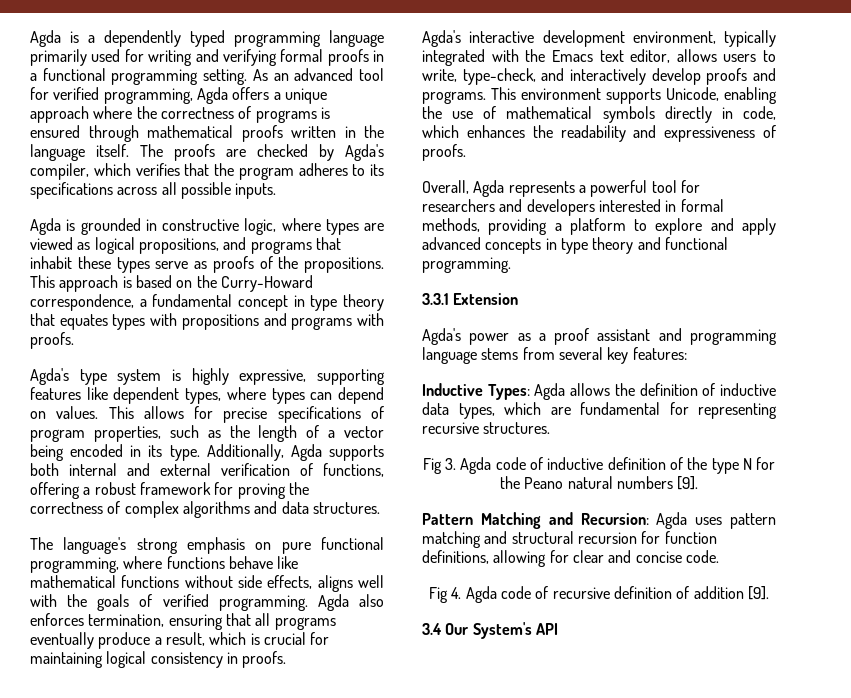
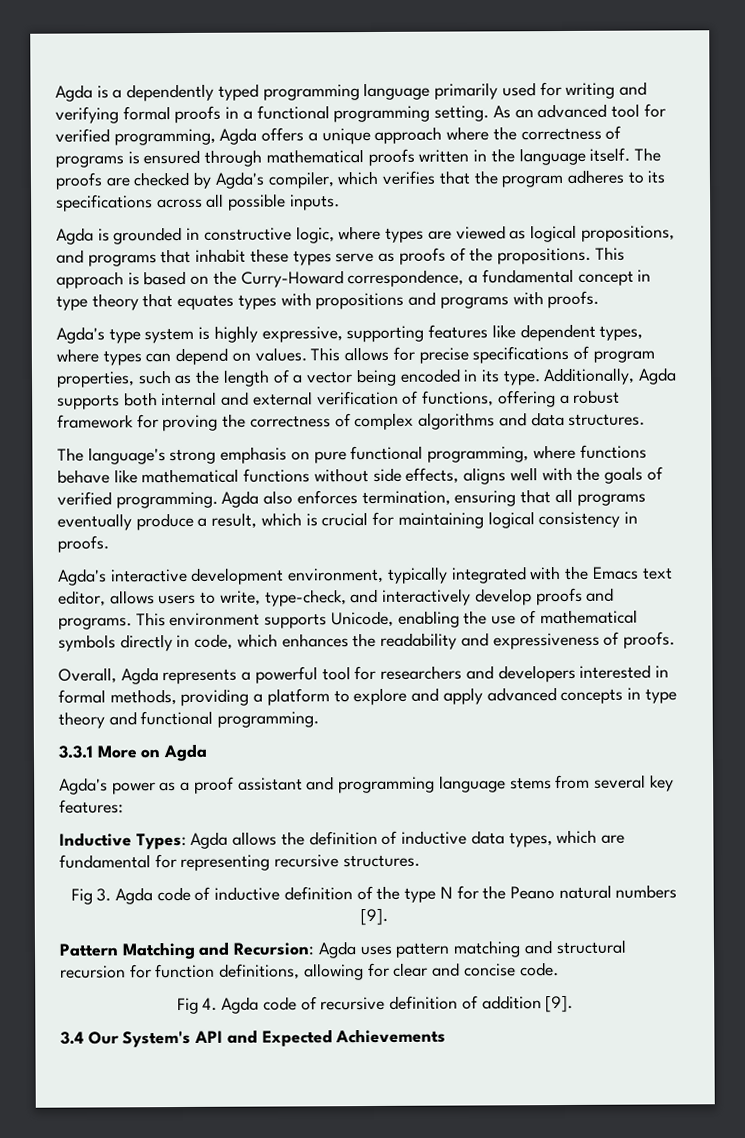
- 3.3.1 Extension
+ 3.3.1 More on Agda
- 3.4 Our System's API
+ 3.4 Our System's API and Expected Achievements

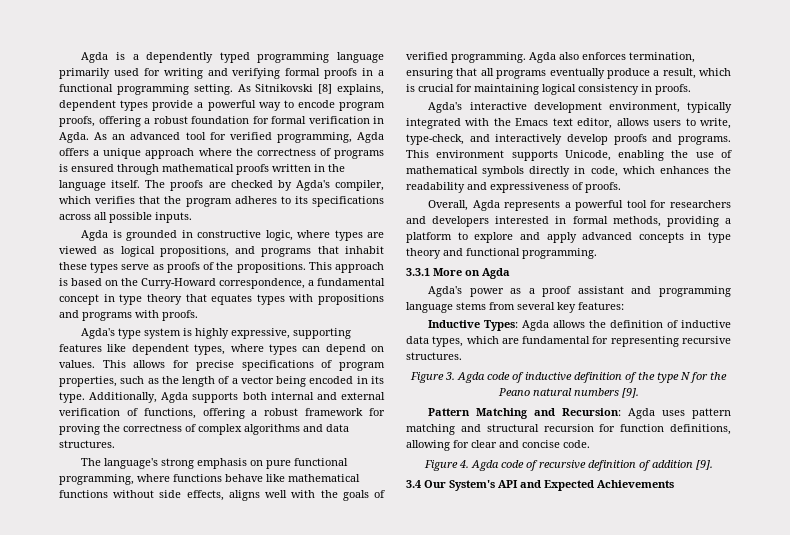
- As an advanced tool for verified programming, Agda offers a unique approach where the correctness of programs is ensured through mathematical proofs written in the language itself.
+ As Sitnikovski [8] explains, dependent types provide a powerful way to encode program proofs, offering a robust foundation for formal verification in Agda. As an advanced tool for verified programming, Agda offers a unique approach where the correctness of programs is ensured through mathematical proofs written in the language itself.
- Fig 3. Agda code of inductive definition of the type N for the Peano natural numbers [9].
+ Figure 3. Agda code of inductive definition of the type N for the Peano natural numbers [9].
- Fig 4. Agda code of recursive definition of addition [9].
+ Figure 4. Agda code of recursive definition of addition [9].

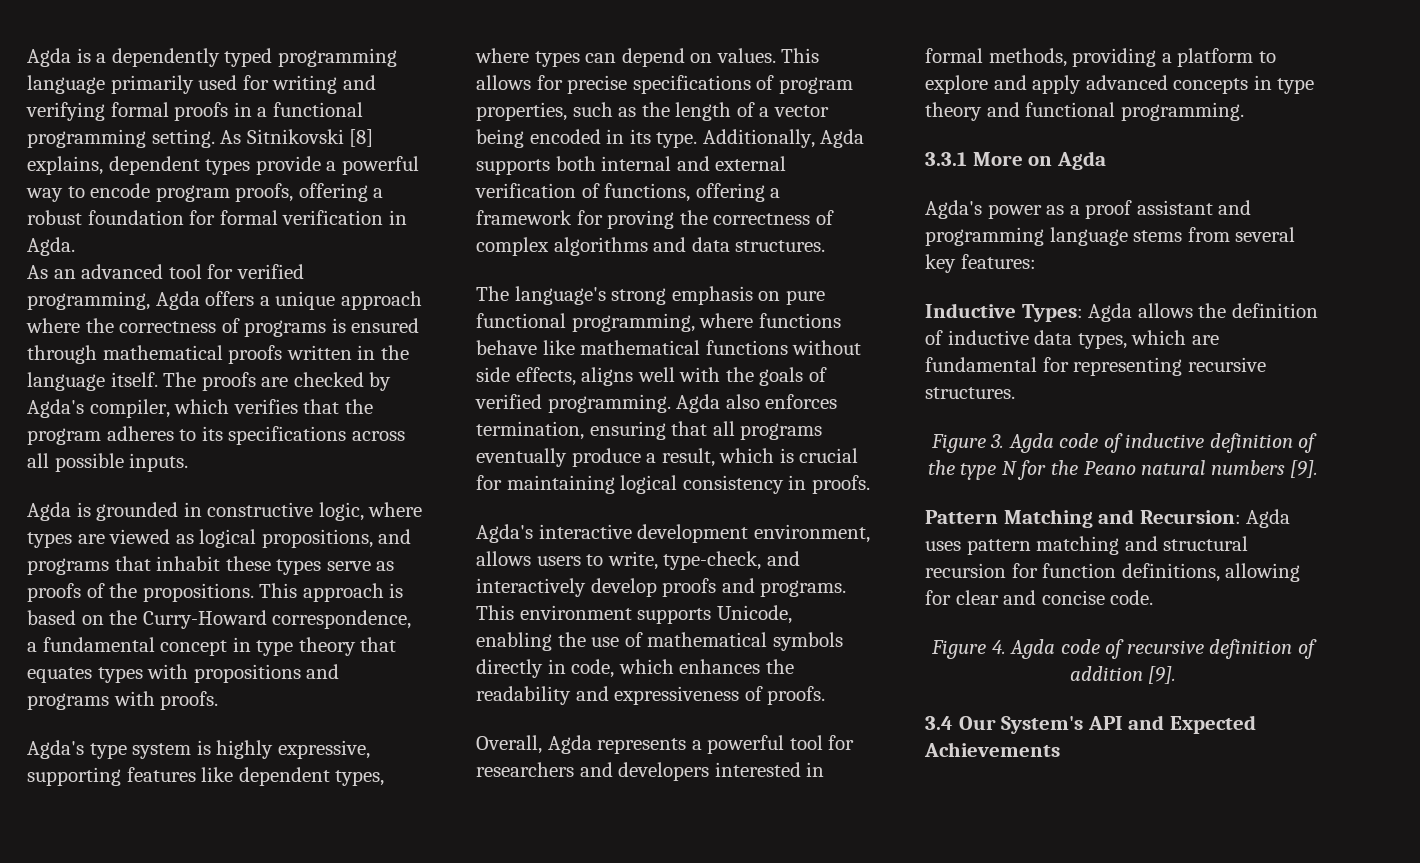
- As Sitnikovski [8] explains, dependent types provide a powerful way to encode program proofs, offering a robust foundation for formal verification in Agda. As an advanced tool for verified programming, Agda offers a unique approach where the correctness of programs is ensured through mathematical proofs written in the language itself.
+ As Sitnikovski [8] explains, dependent types provide a powerful way to encode program proofs, offering a robust foundation for formal verification in Agda.
+ As an advanced tool for verified programming, Agda offers a unique approach where the correctness of programs is ensured through mathematical proofs written in the language itself.
- Additionally, Agda supports both internal and external verification of functions, offering a robust framework for proving the correctness of complex algorithms and data structures.
+ Additionally, Agda supports both internal and external verification of functions, offering a framework for proving the correctness of complex algorithms and data structures.
- Agda's interactive development environment, typically integrated with the Emacs text editor, allows users to write, type-check, and interactively develop proofs and programs.
+ Agda's interactive development environment, allows users to write, type-check, and interactively develop proofs and programs.

